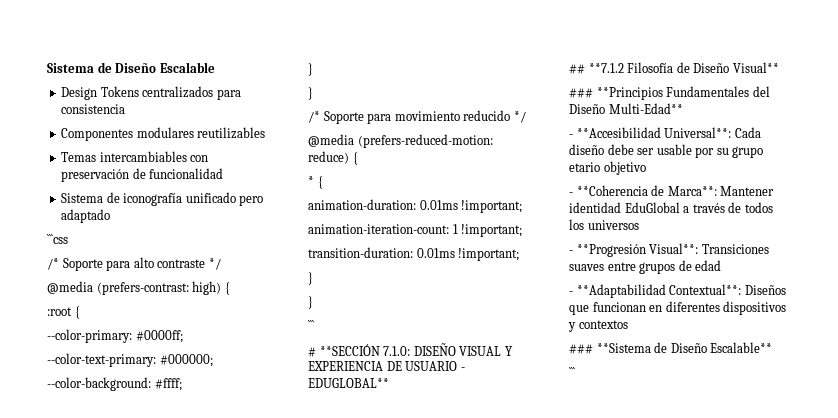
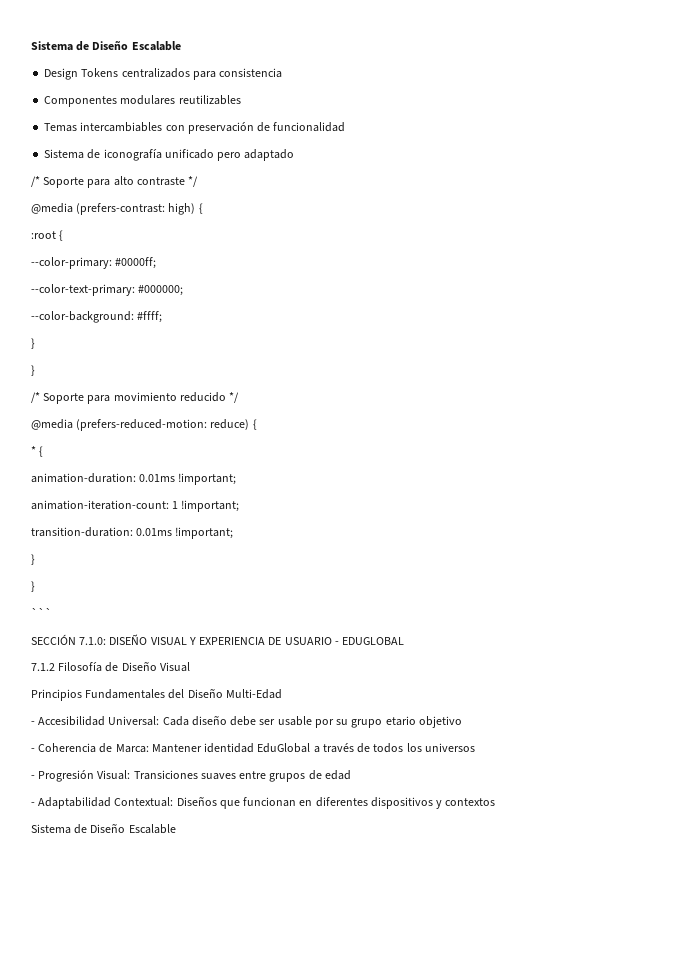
- ```css
- # **SECCIÓN 7.1.0: DISEÑO VISUAL Y EXPERIENCIA DE USUARIO - EDUGLOBAL**
- ## **7.1.2 Filosofía de Diseño Visual**
- ### **Principios Fundamentales del Diseño Multi-Edad**
- - **Accesibilidad Universal**: Cada diseño debe ser usable por su grupo etario objetivo
+ SECCIÓN 7.1.0: DISEÑO VISUAL Y EXPERIENCIA DE USUARIO - EDUGLOBAL
+ 7.1.2 Filosofía de Diseño Visual
+ Principios Fundamentales del Diseño Multi-Edad
+ - Accesibilidad Universal: Cada diseño debe ser usable por su grupo etario objetivo
- - **Coherencia de Marca**: Mantener identidad EduGlobal a través de todos los universos
+ - Coherencia de Marca: Mantener identidad EduGlobal a través de todos los universos
- - **Progresión Visual**: Transiciones suaves entre grupos de edad
+ - Progresión Visual: Transiciones suaves entre grupos de edad
- - **Adaptabilidad Contextual**: Diseños que funcionan en diferentes dispositivos y contextos
- ### **Sistema de Diseño Escalable**
- ```
+ - Adaptabilidad Contextual: Diseños que funcionan en diferentes dispositivos y contextos
+ Sistema de Diseño Escalable

